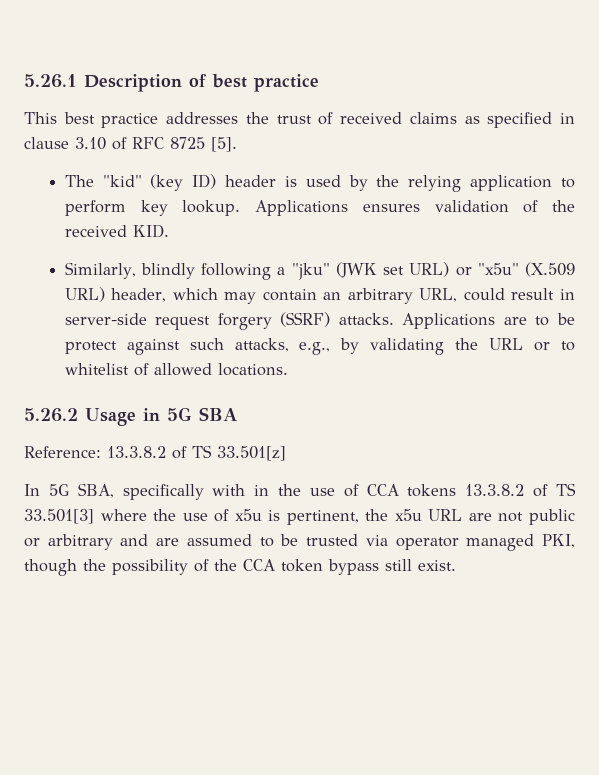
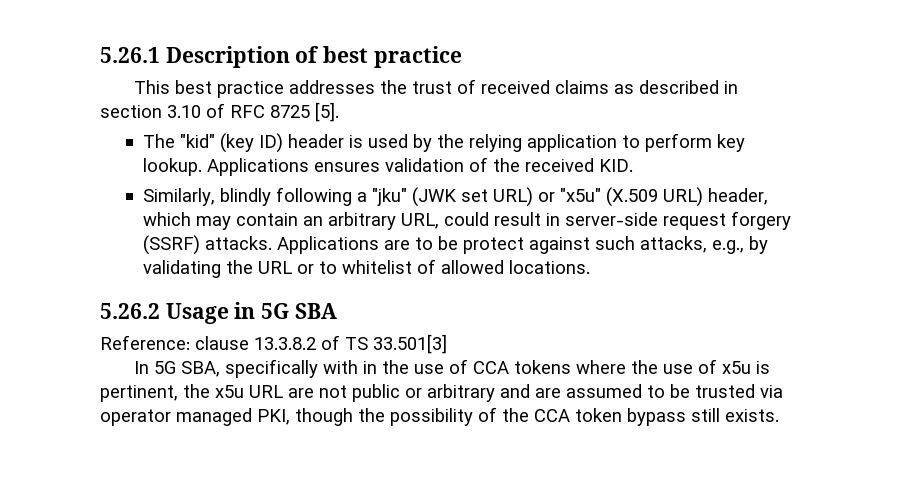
- This best practice addresses the trust of received claims as specified in clause 3.10 of RFC 8725 [5].
+ This best practice addresses the trust of received claims as described in section 3.10 of RFC 8725 [5].
- Reference: 13.3.8.2 of TS 33.501[z]
+ Reference: clause 13.3.8.2 of TS 33.501[3]
- In 5G SBA, specifically with in the use of CCA tokens 13.3.8.2 of TS 33.501[3] where the use of x5u is pertinent, the x5u URL are not public or arbitrary and are assumed to be trusted via operator managed PKI, though the possibility of the CCA token bypass still exist.
+ In 5G SBA, specifically with in the use of CCA tokens where the use of x5u is pertinent, the x5u URL are not public or arbitrary and are assumed to be trusted via operator managed PKI, though the possibility of the CCA token bypass still exists.

